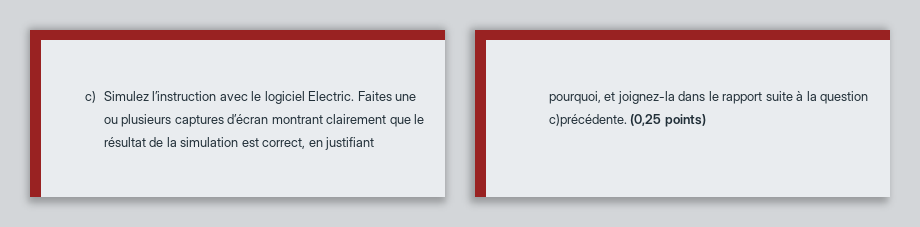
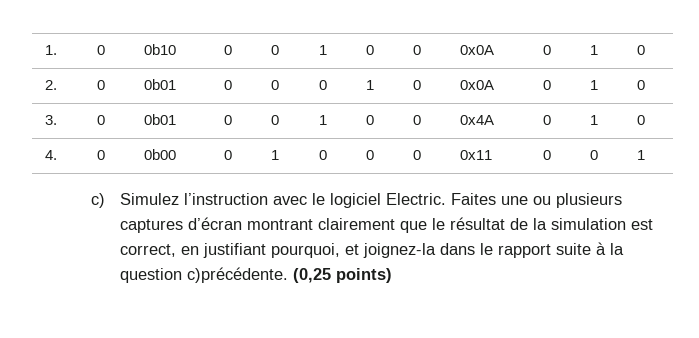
+ 1. | 0 | 0b10 | 0 | 0 | 1 | 0 | 0 | 0x0A | 0 | 1 | 0
+ 2. | 0 | 0b01 | 0 | 0 | 0 | 1 | 0 | 0x0A | 0 | 1 | 0
+ 3. | 0 | 0b01 | 0 | 0 | 1 | 0 | 0 | 0x4A | 0 | 1 | 0
+ 4. | 0 | 0b00 | 0 | 1 | 0 | 0 | 0 | 0x11 | 0 | 0 | 1

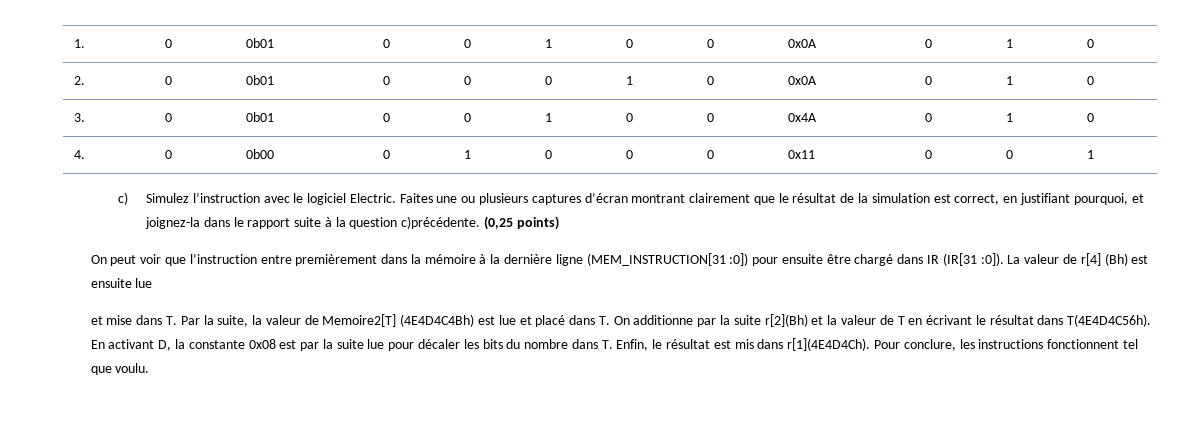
- 1. | 0 | 0b10 | 0 | 0 | 1 | 0 | 0 | 0x0A | 0 | 1 | 0
+ 1. | 0 | 0b01 | 0 | 0 | 1 | 0 | 0 | 0x0A | 0 | 1 | 0
+ On peut voir que l’instruction entre premièrement dans la mémoire à la dernière ligne (MEM_INSTRUCTION[31 :0]) pour ensuite être chargé dans IR (IR[31 :0]). La valeur de r[4] (Bh) est ensuite lue
+ et mise dans T. Par la suite, la valeur de Memoire2[T] (4E4D4C4Bh) est lue et placé dans T. On additionne par la suite r[2](Bh) et la valeur de T en écrivant le résultat dans T(4E4D4C56h). En activant D, la constante 0x08 est par la suite lue pour décaler les bits du nombre dans T. Enfin, le résultat est mis dans r[1](4E4D4Ch). Pour conclure, les instructions fonctionnent tel que voulu.

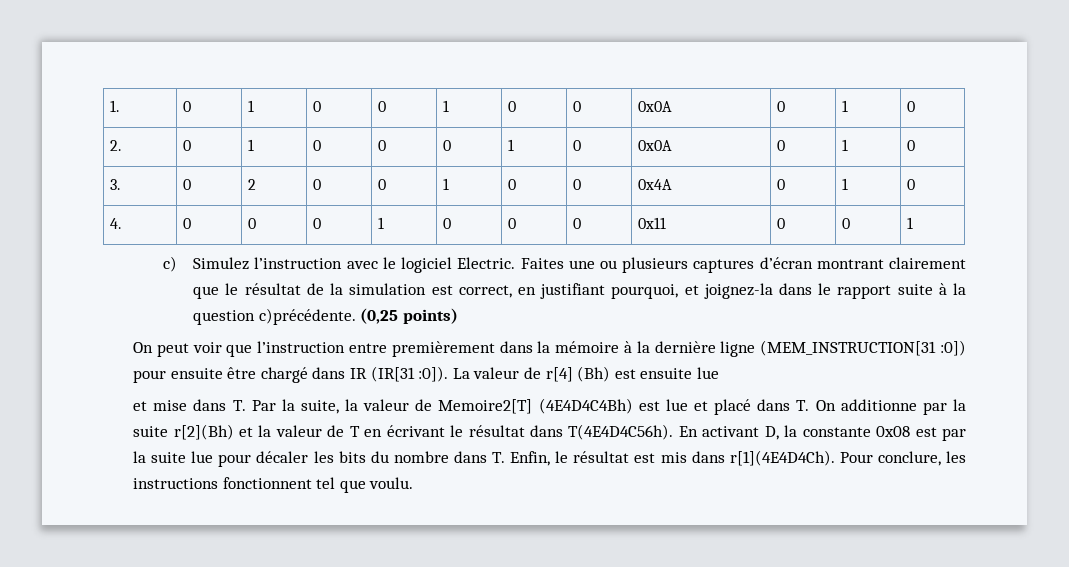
- 1. | 0 | 0b01 | 0 | 0 | 1 | 0 | 0 | 0x0A | 0 | 1 | 0
+ 1. | 0 | 1 | 0 | 0 | 1 | 0 | 0 | 0x0A | 0 | 1 | 0
- 2. | 0 | 0b01 | 0 | 0 | 0 | 1 | 0 | 0x0A | 0 | 1 | 0
+ 2. | 0 | 1 | 0 | 0 | 0 | 1 | 0 | 0x0A | 0 | 1 | 0
- 3. | 0 | 0b01 | 0 | 0 | 1 | 0 | 0 | 0x4A | 0 | 1 | 0
+ 3. | 0 | 2 | 0 | 0 | 1 | 0 | 0 | 0x4A | 0 | 1 | 0
- 4. | 0 | 0b00 | 0 | 1 | 0 | 0 | 0 | 0x11 | 0 | 0 | 1
+ 4. | 0 | 0 | 0 | 1 | 0 | 0 | 0 | 0x11 | 0 | 0 | 1

